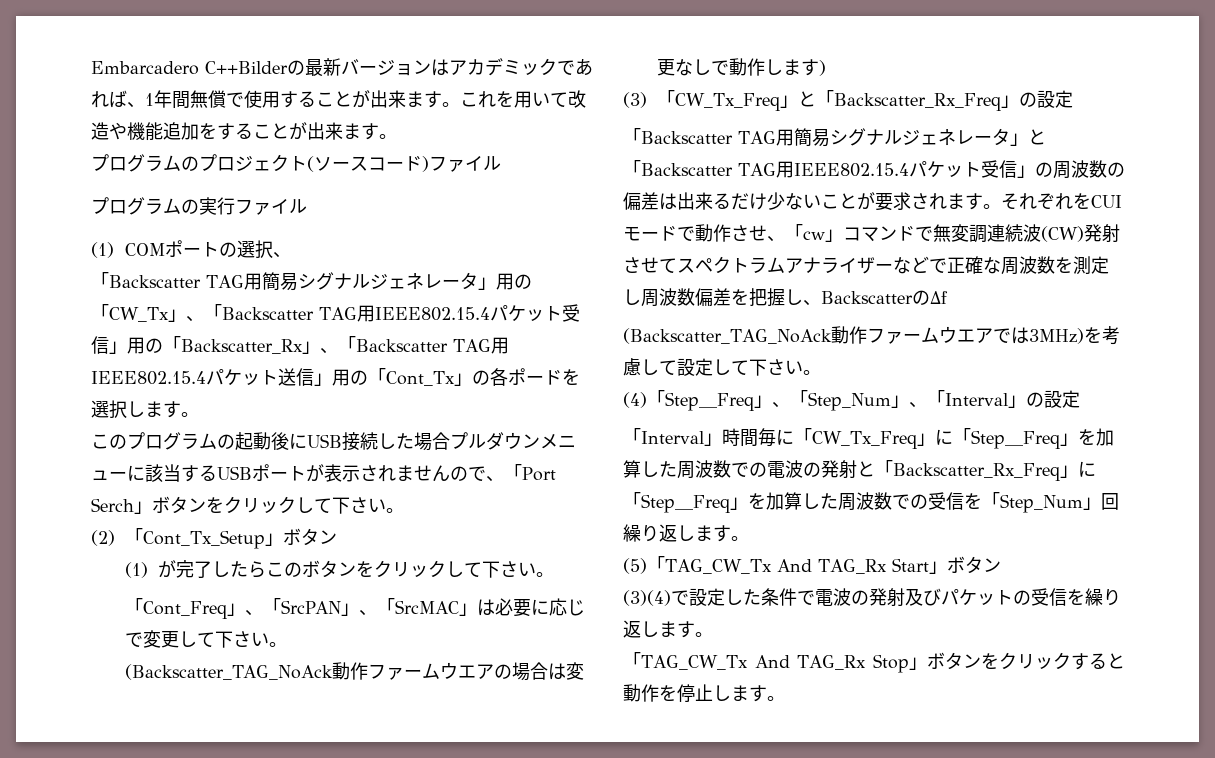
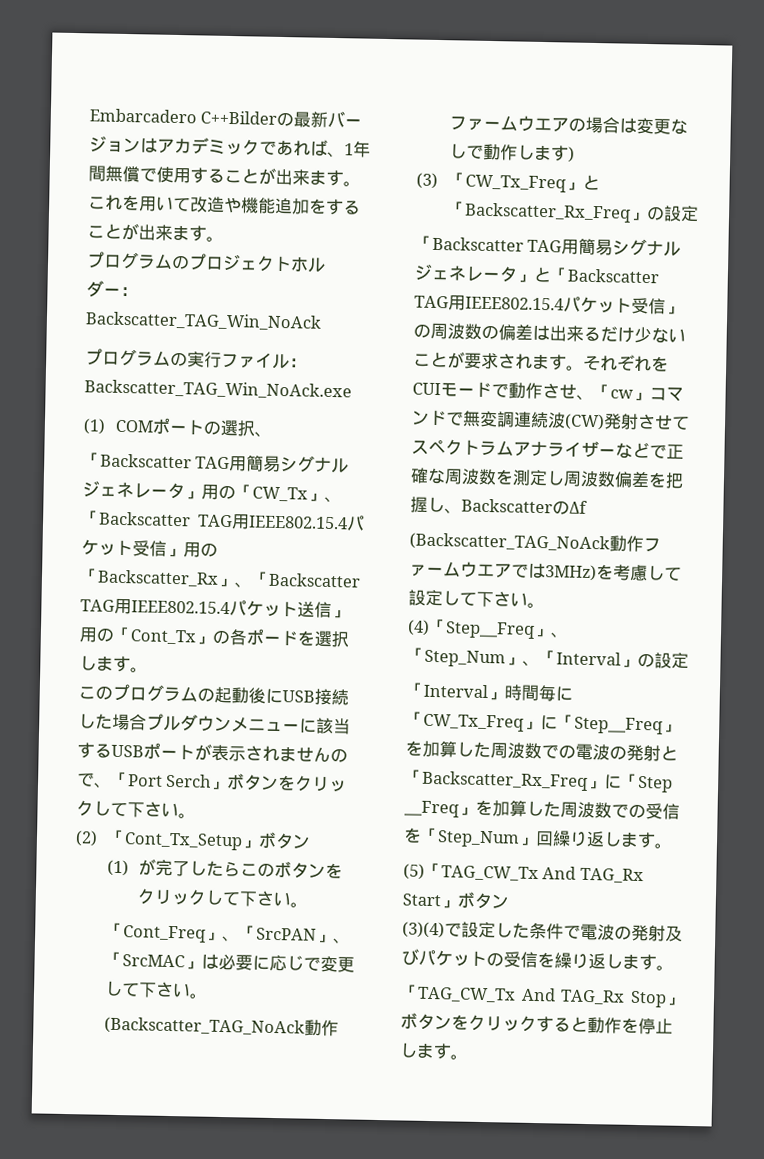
- プログラムのプロジェクト(ソースコード)ファイル
+ プログラムのプロジェクトホルダー：Backscatter_TAG_Win_NoAck
- プログラムの実行ファイル
+ プログラムの実行ファイル：Backscatter_TAG_Win_NoAck.exe

